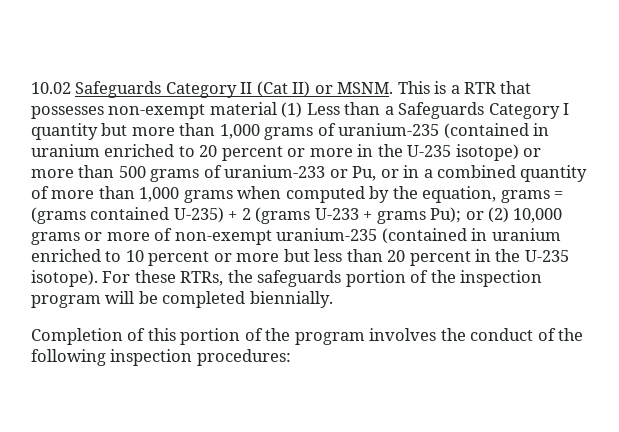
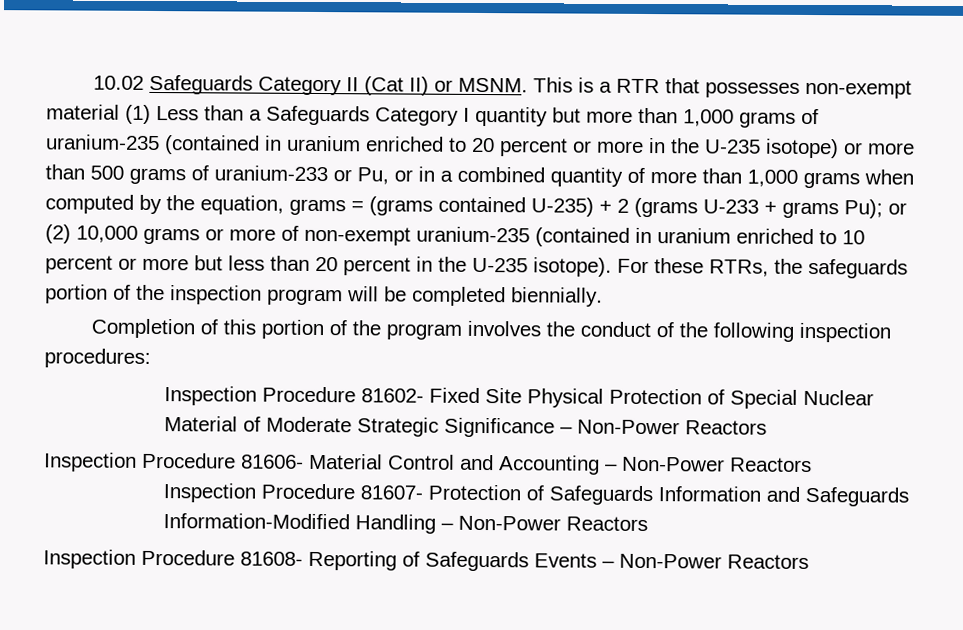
+ Inspection Procedure 81602- Fixed Site Physical Protection of Special Nuclear Material of Moderate Strategic Significance – Non-Power Reactors
+ Inspection Procedure 81606- Material Control and Accounting – Non-Power Reactors
+ Inspection Procedure 81607- Protection of Safeguards Information and Safeguards Information-Modified Handling – Non-Power Reactors
+ Inspection Procedure 81608- Reporting of Safeguards Events – Non-Power Reactors

